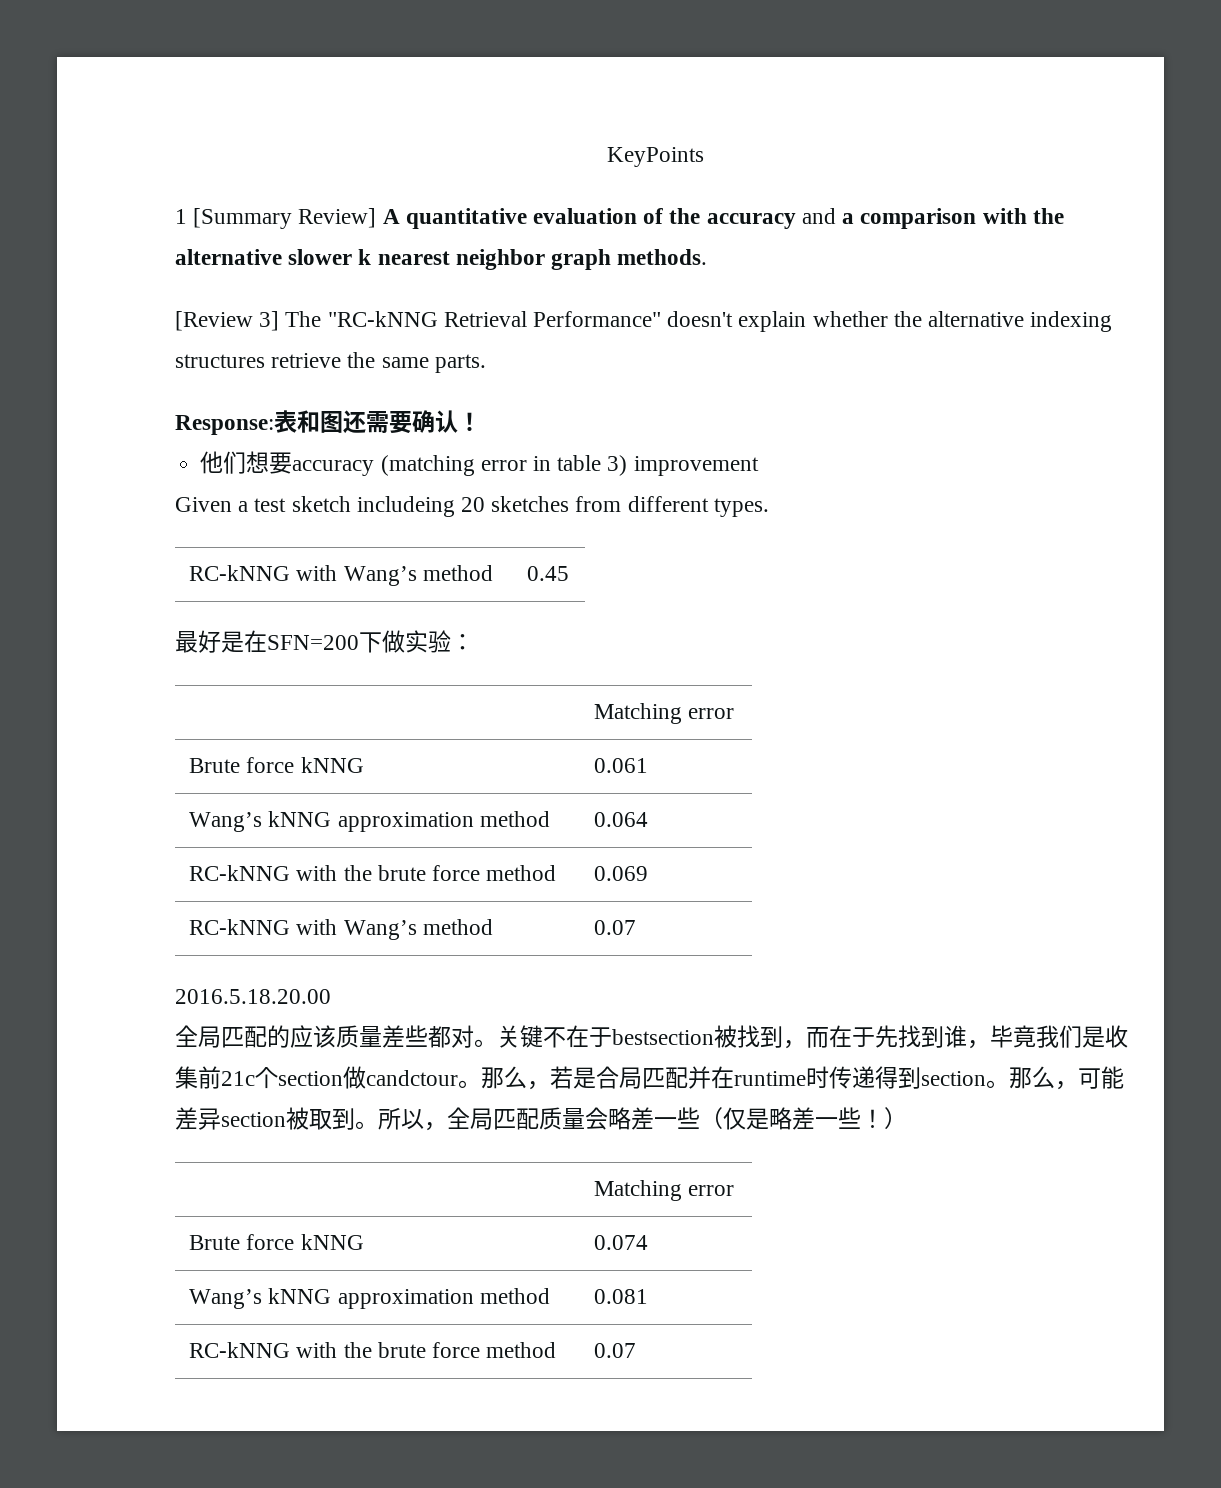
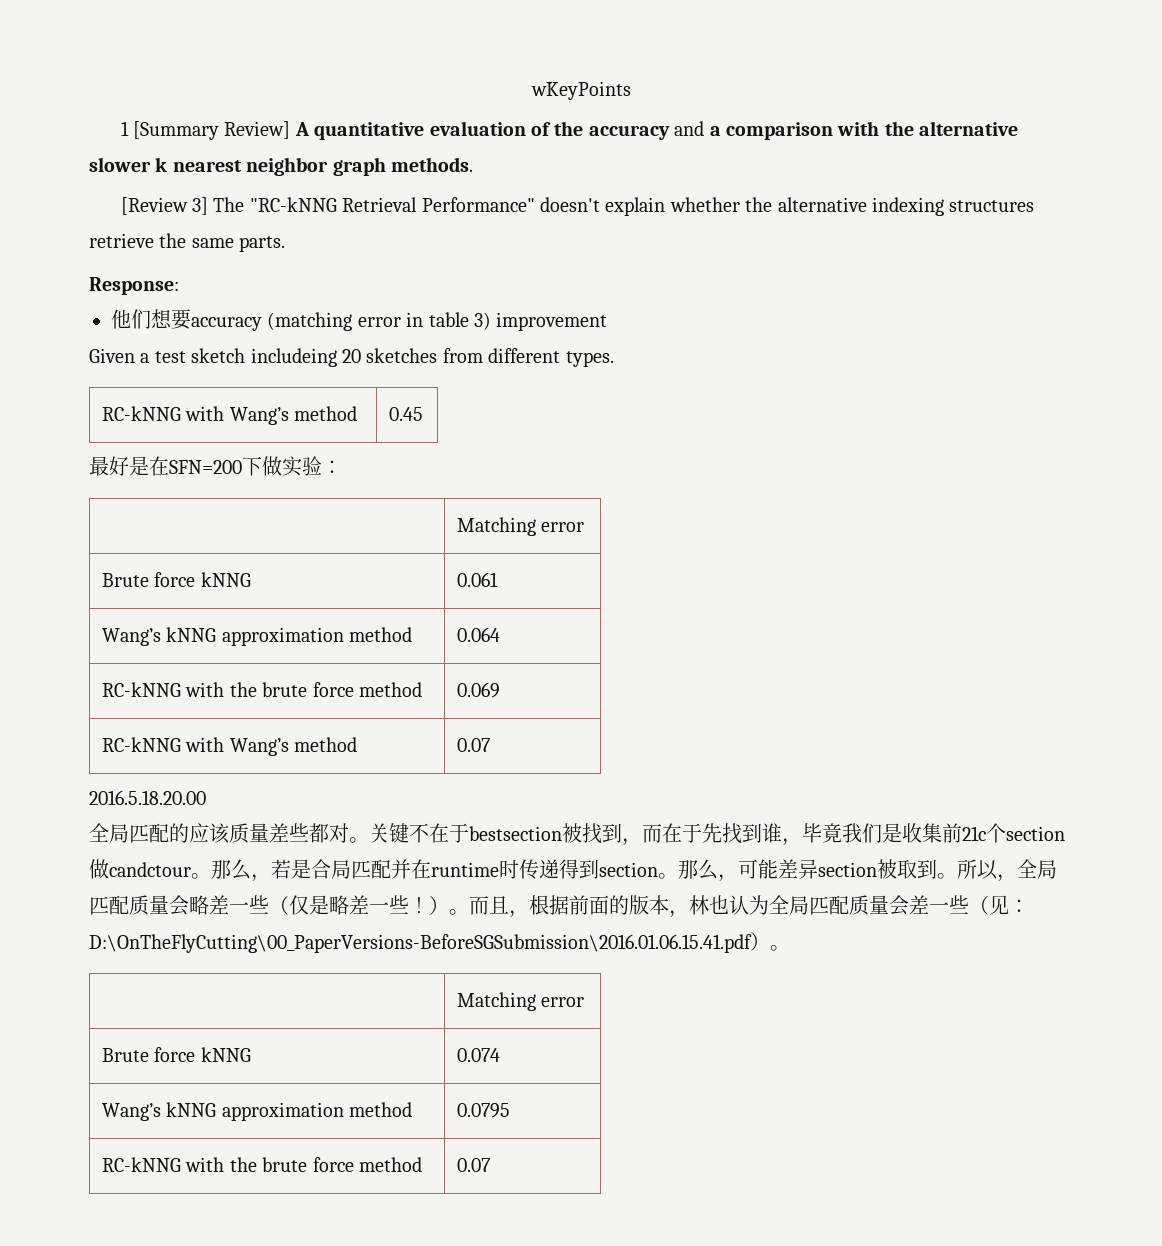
- KeyPoints
+ wKeyPoints
- Response:表和图还需要确认！
+ Response:
- 所以，全局匹配质量会略差一些（仅是略差一些！）
+ 所以，全局匹配质量会略差一些（仅是略差一些！）。而且，根据前面的版本，林也认为全局匹配质量会差一些（见：D:\OnTheFlyCutting\00_PaperVersions-BeforeSGSubmission\2016.01.06.15.41.pdf）。
- Wang’s kNNG approximation method | 0.081
+ Wang’s kNNG approximation method | 0.0795

